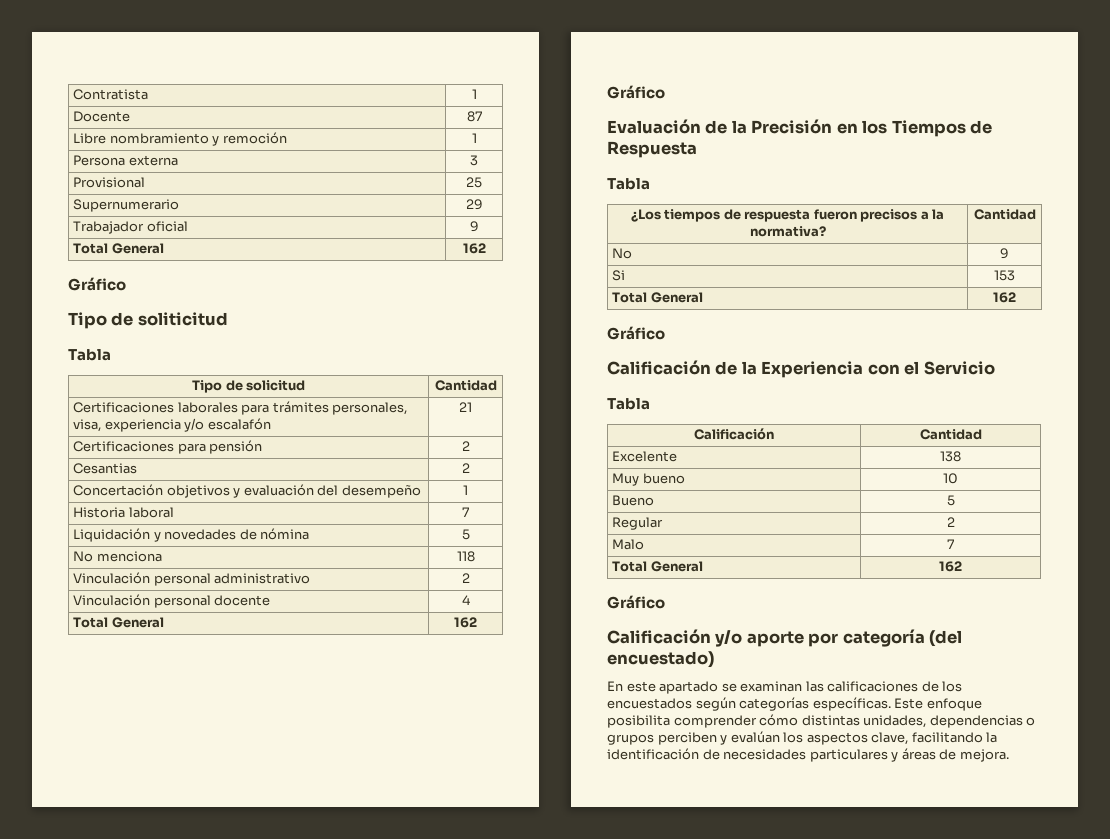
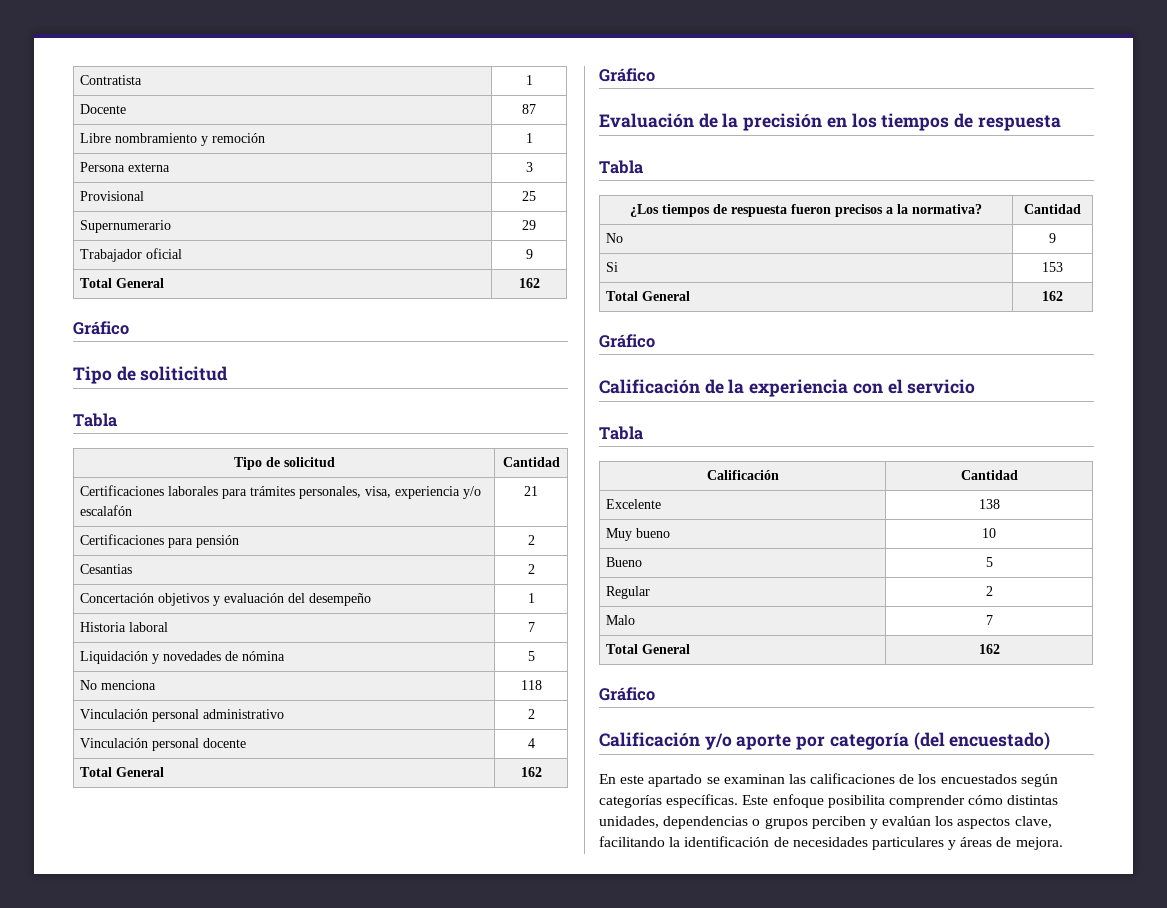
- Evaluación de la Precisión en los Tiempos de Respuesta
+ Evaluación de la precisión en los tiempos de respuesta
- Calificación de la Experiencia con el Servicio
+ Calificación de la experiencia con el servicio

